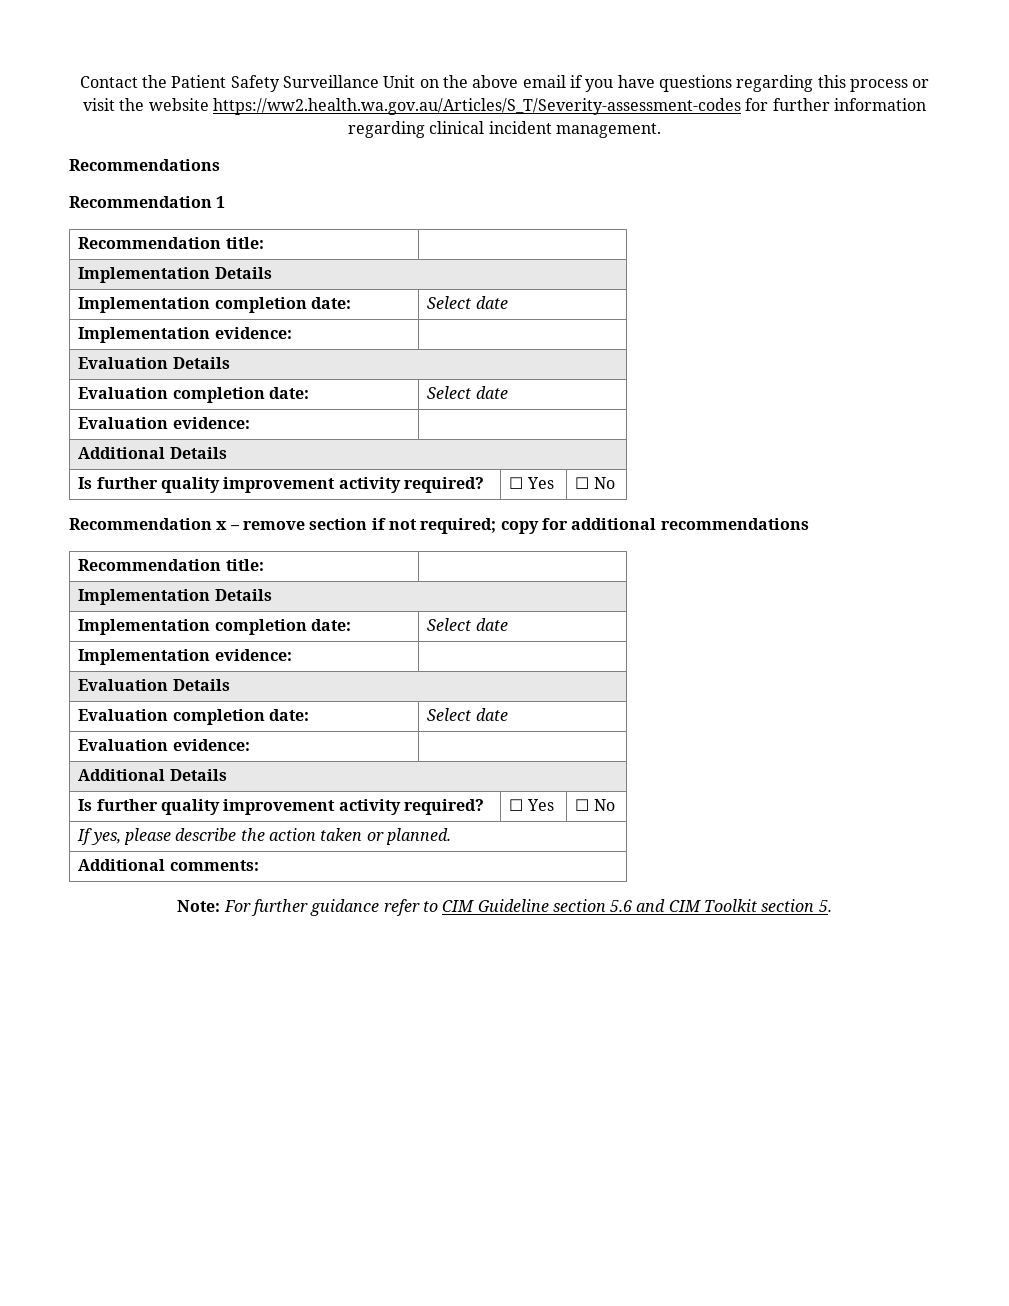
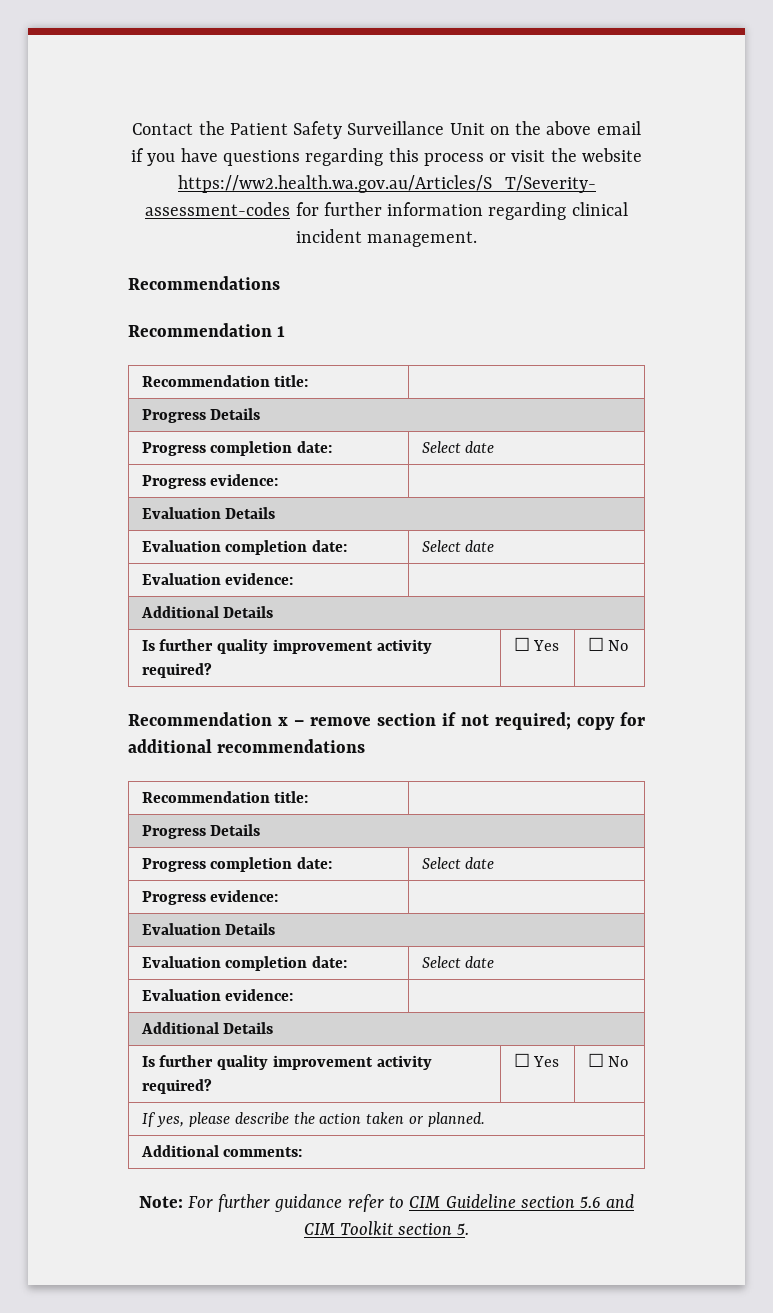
  Recommendation 1
  Recommendation title: |
- Implementation Details
- Implementation completion date: | Select date
- Implementation evidence: |
+ Progress Details
+ Progress completion date: | Select date
+ Progress evidence: |
  Recommendation x – remove section if not required; copy for additional recommendations
  Recommendation title: |
- Implementation Details
- Implementation completion date: | Select date
- Implementation evidence: |
+ Progress Details
+ Progress completion date: | Select date
+ Progress evidence: |

